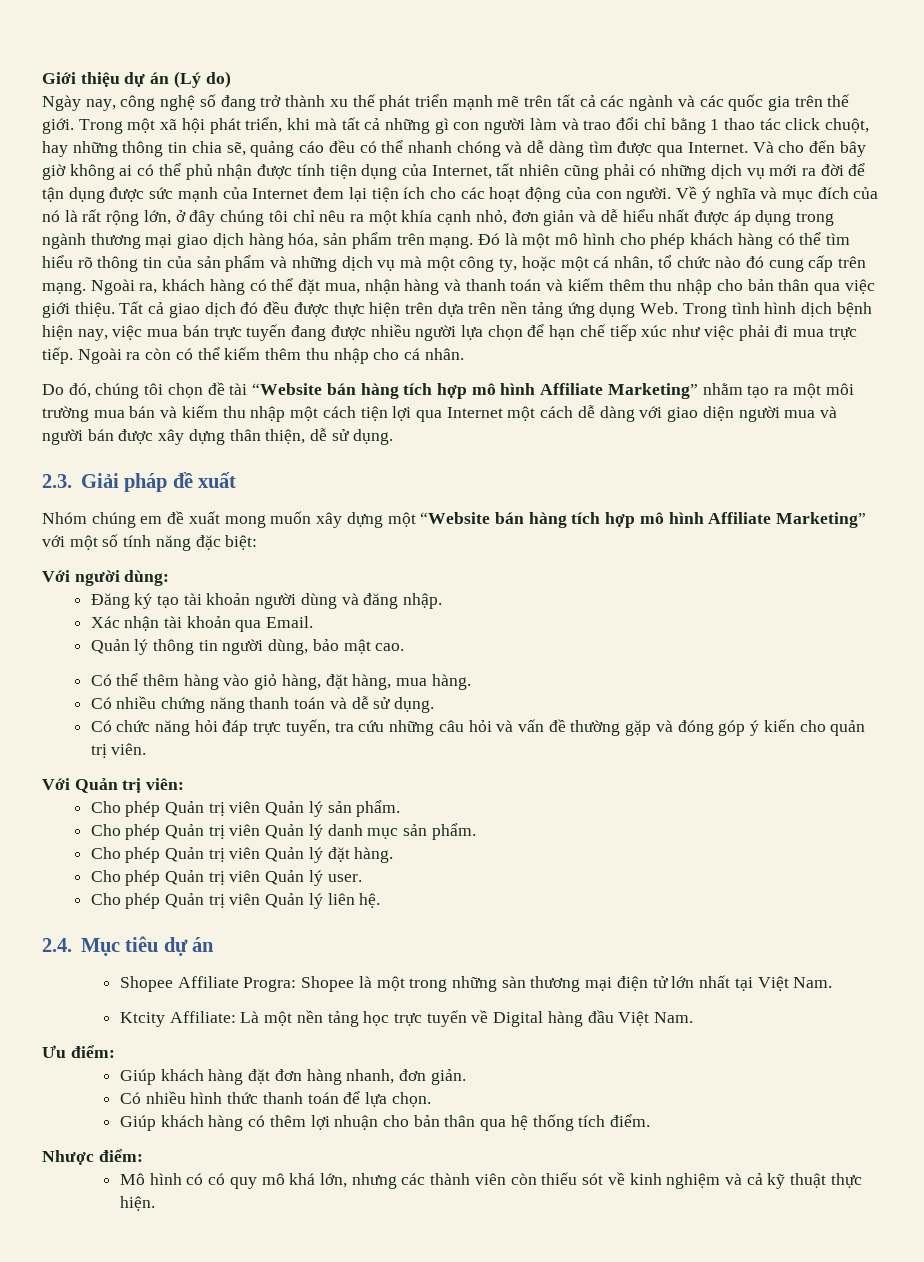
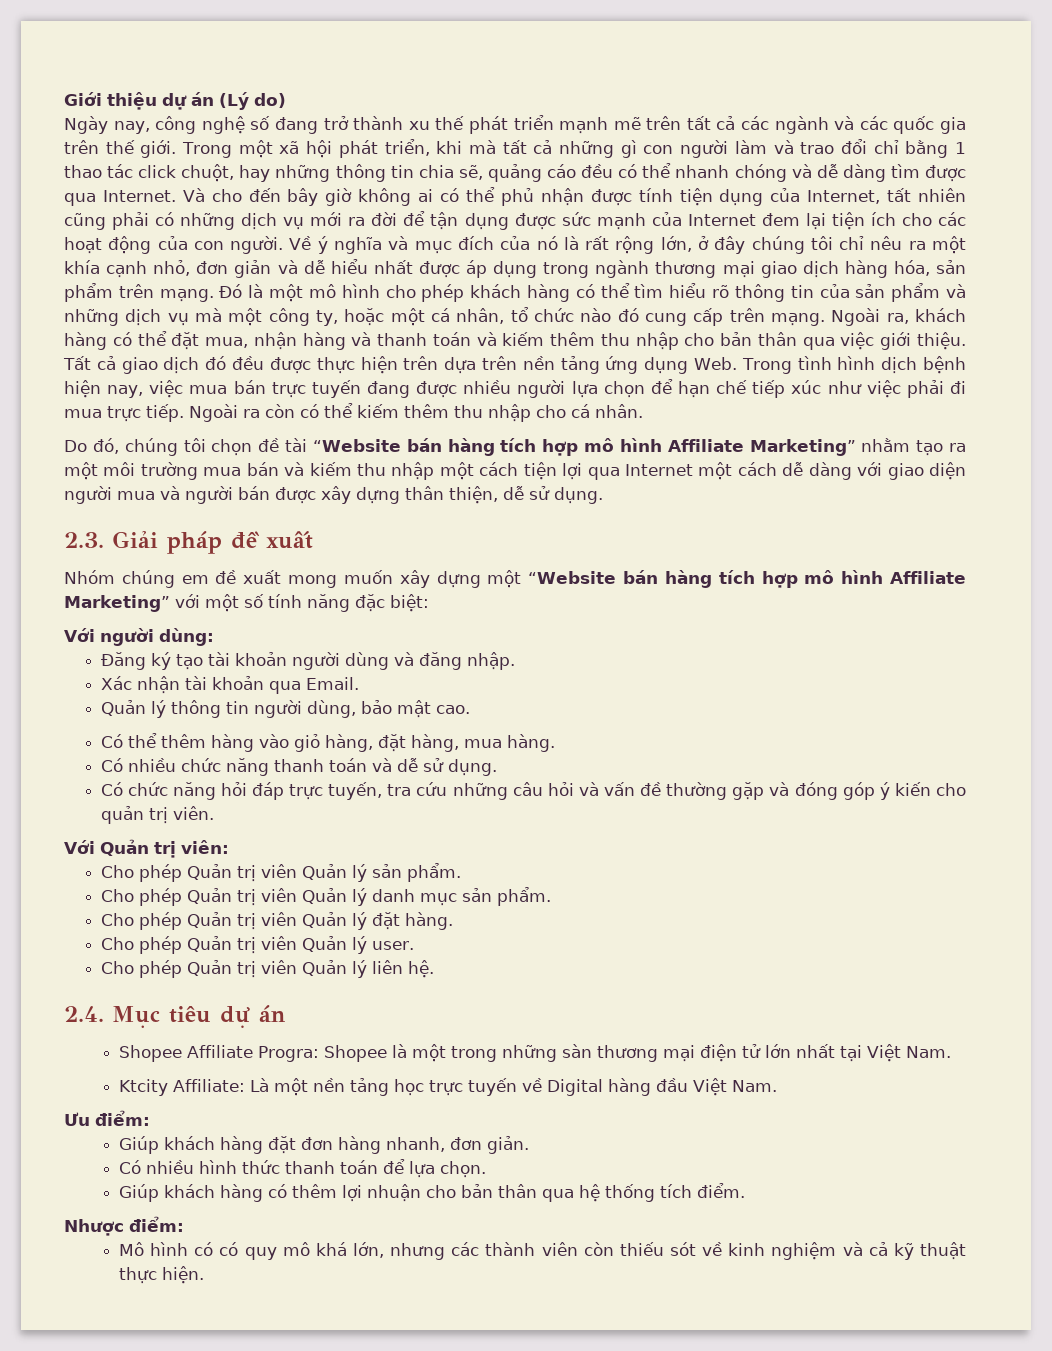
- Có nhiều chứng năng thanh toán và dễ sử dụng.
+ Có nhiều chức năng thanh toán và dễ sử dụng.

